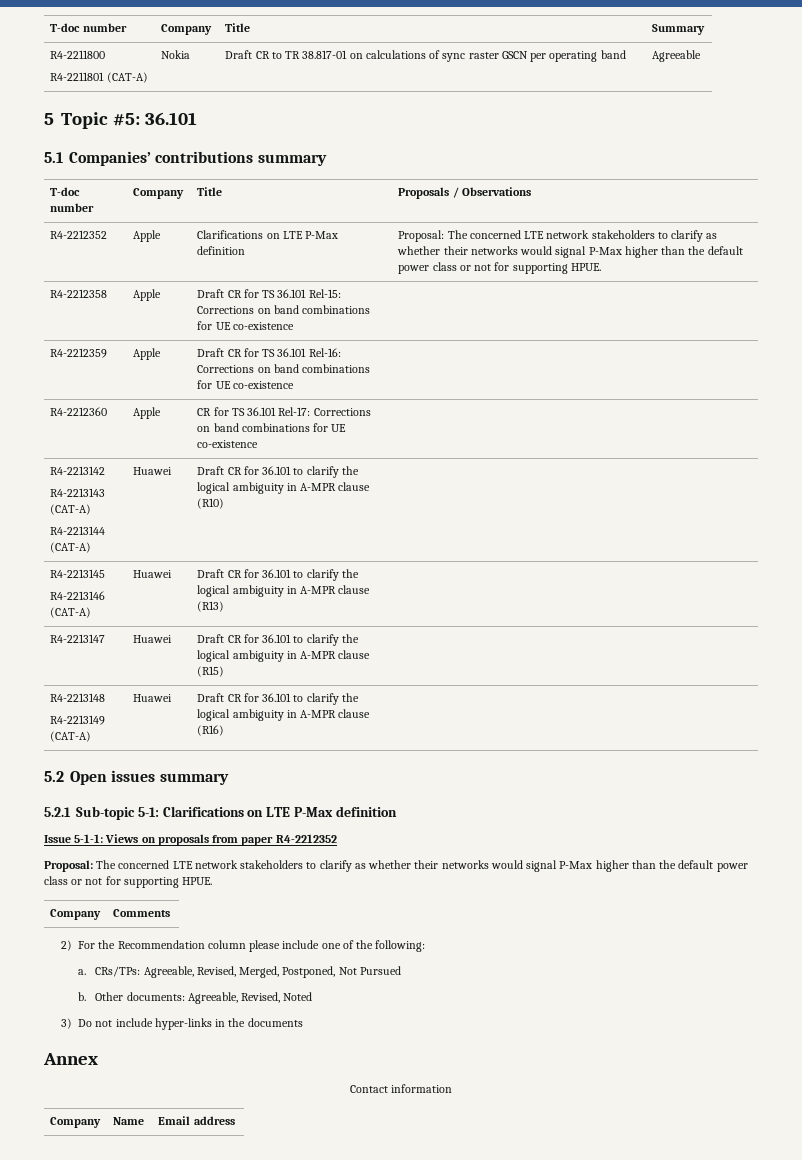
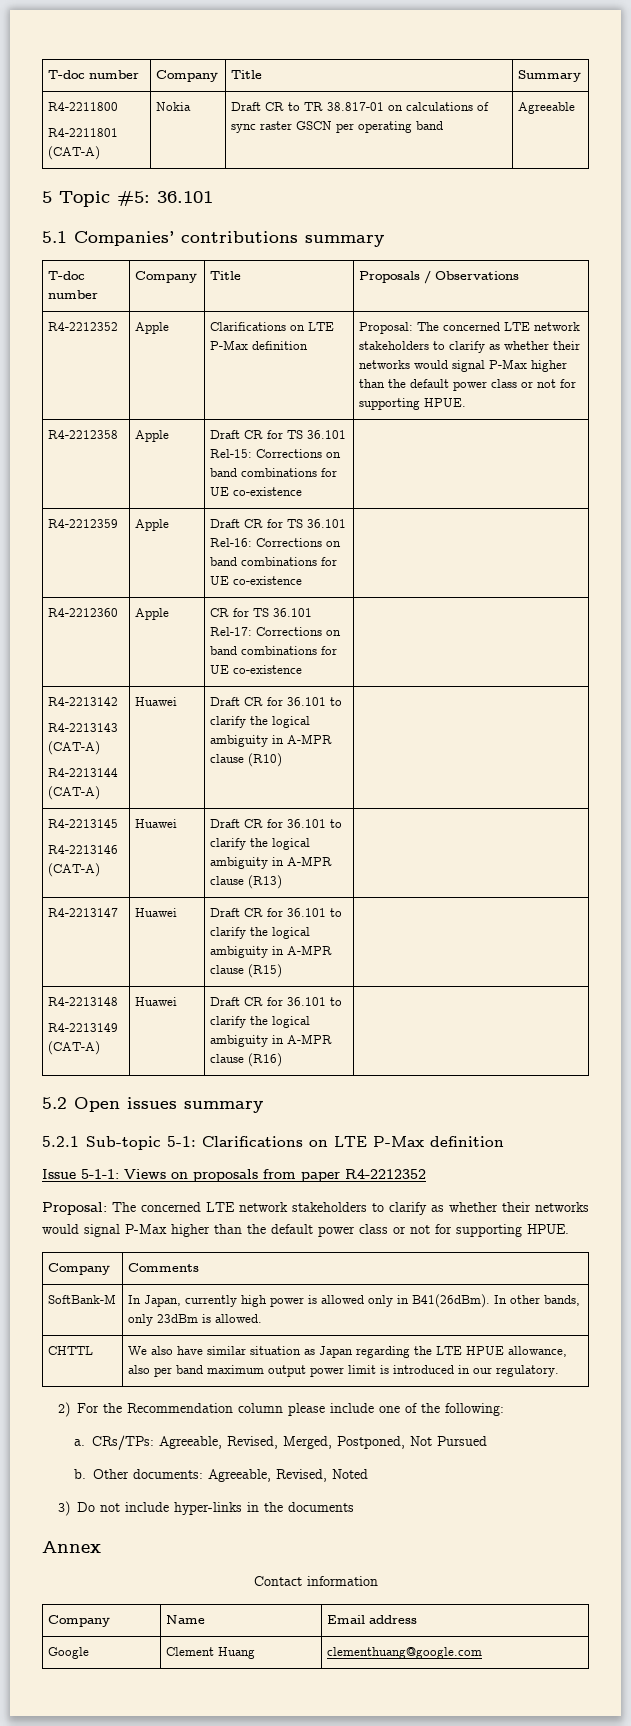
+ SoftBank-M | In Japan, currently high power is allowed only in B41(26dBm). In other bands, only 23dBm is allowed.
+ CHTTL | We also have similar situation as Japan regarding the LTE HPUE allowance, also per band maximum output power limit is introduced in our regulatory.
+ Google | Clement Huang | clementhuang@google.com

